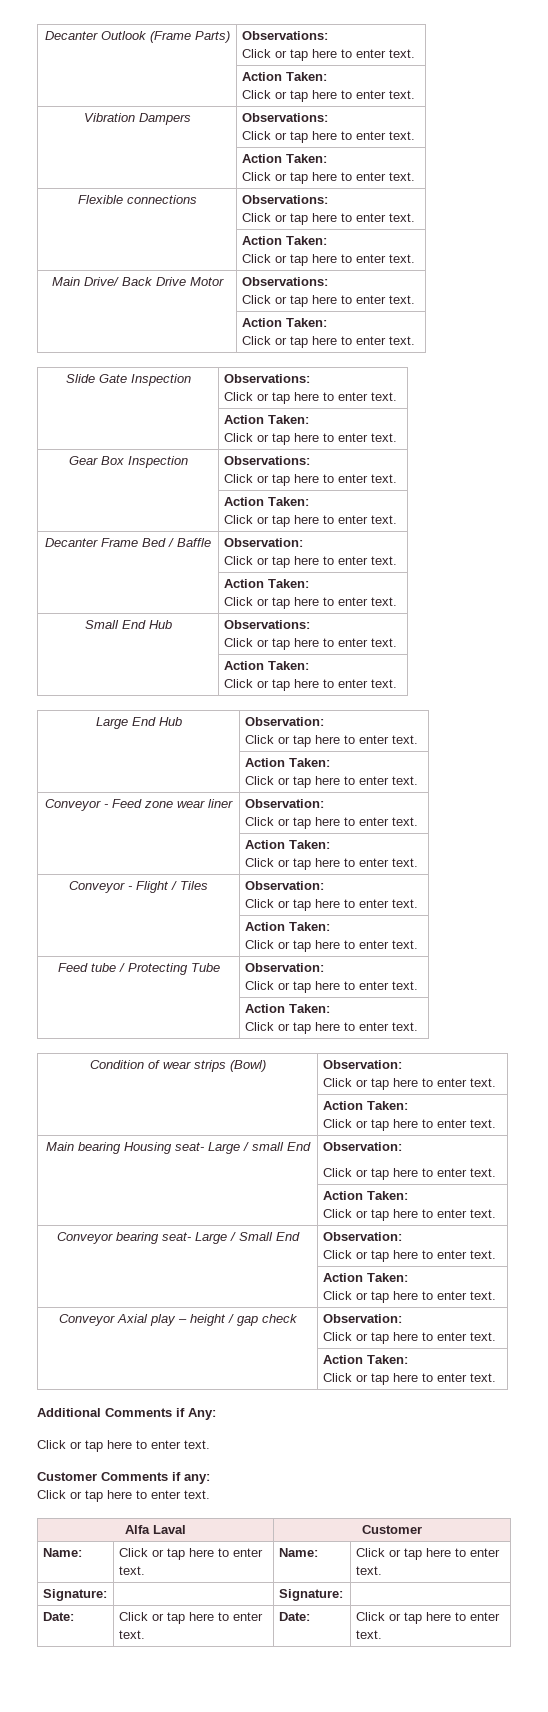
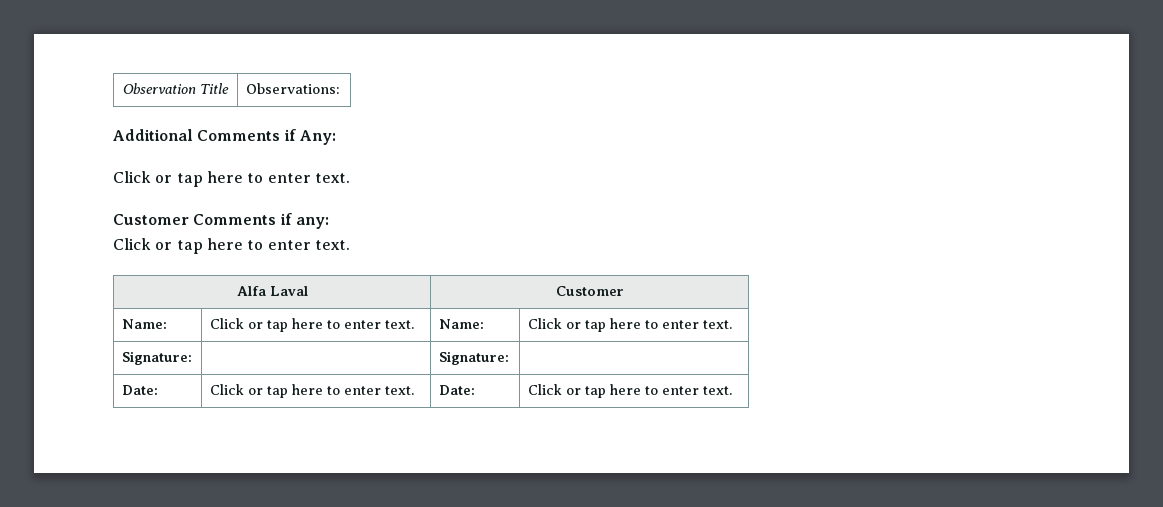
- Decanter Outlook (Frame Parts) | Observations:
- Click or tap here to enter text.
- | Action Taken:
- Click or tap here to enter text.
- Vibration Dampers | Observations:
- Click or tap here to enter text.
- | Action Taken:
- Click or tap here to enter text.
- Flexible connections | Observations:
- Click or tap here to enter text.
- | Action Taken:
- Click or tap here to enter text.
- Main Drive/ Back Drive Motor | Observations:
- Click or tap here to enter text.
- | Action Taken:
- Click or tap here to enter text.
- Slide Gate Inspection | Observations:
- Click or tap here to enter text.
- | Action Taken:
- Click or tap here to enter text.
- Gear Box Inspection | Observations:
- Click or tap here to enter text.
- | Action Taken:
- Click or tap here to enter text.
- Decanter Frame Bed / Baffle | Observation:
- Click or tap here to enter text.
- | Action Taken:
- Click or tap here to enter text.
- Small End Hub | Observations:
- Click or tap here to enter text.
- | Action Taken:
- Click or tap here to enter text.
- Large End Hub | Observation:
- Click or tap here to enter text.
- | Action Taken:
- Click or tap here to enter text.
- Conveyor - Feed zone wear liner | Observation:
- Click or tap here to enter text.
- | Action Taken:
- Click or tap here to enter text.
- Conveyor - Flight / Tiles | Observation:
- Click or tap here to enter text.
- | Action Taken:
- Click or tap here to enter text.
- Feed tube / Protecting Tube | Observation:
- Click or tap here to enter text.
- | Action Taken:
- Click or tap here to enter text.
- Condition of wear strips (Bowl) | Observation:
- Click or tap here to enter text.
- | Action Taken:
- Click or tap here to enter text.
- Main bearing Housing seat- Large / small End | Observation:
- Click or tap here to enter text.
- | Action Taken:
- Click or tap here to enter text.
- Conveyor bearing seat- Large / Small End | Observation:
- Click or tap here to enter text.
- | Action Taken:
- Click or tap here to enter text.
- Conveyor Axial play – height / gap check | Observation:
- Click or tap here to enter text.
- | Action Taken:
- Click or tap here to enter text.
+ Observation Title | Observations:

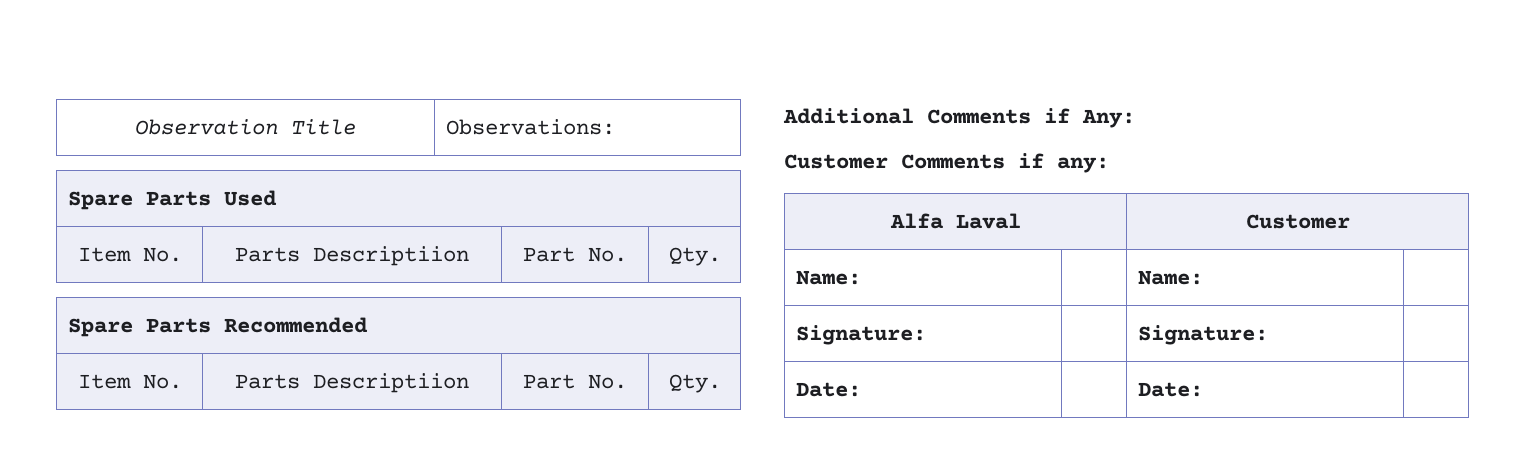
+ Spare Parts Used
+ Item No. | Parts Descriptiion | Part No. | Qty.
+ Spare Parts Recommended
+ Item No. | Parts Descriptiion | Part No. | Qty.
  Additional Comments if Any:
- Click or tap here to enter text.
  Customer Comments if any:
- Click or tap here to enter text.
  Alfa Laval | Customer
- Name: | Click or tap here to enter text. | Name: | Click or tap here to enter text.
+ Name: | | Name: |
  Signature: | | Signature: |
- Date: | Click or tap here to enter text. | Date: | Click or tap here to enter text.
+ Date: | | Date: |

